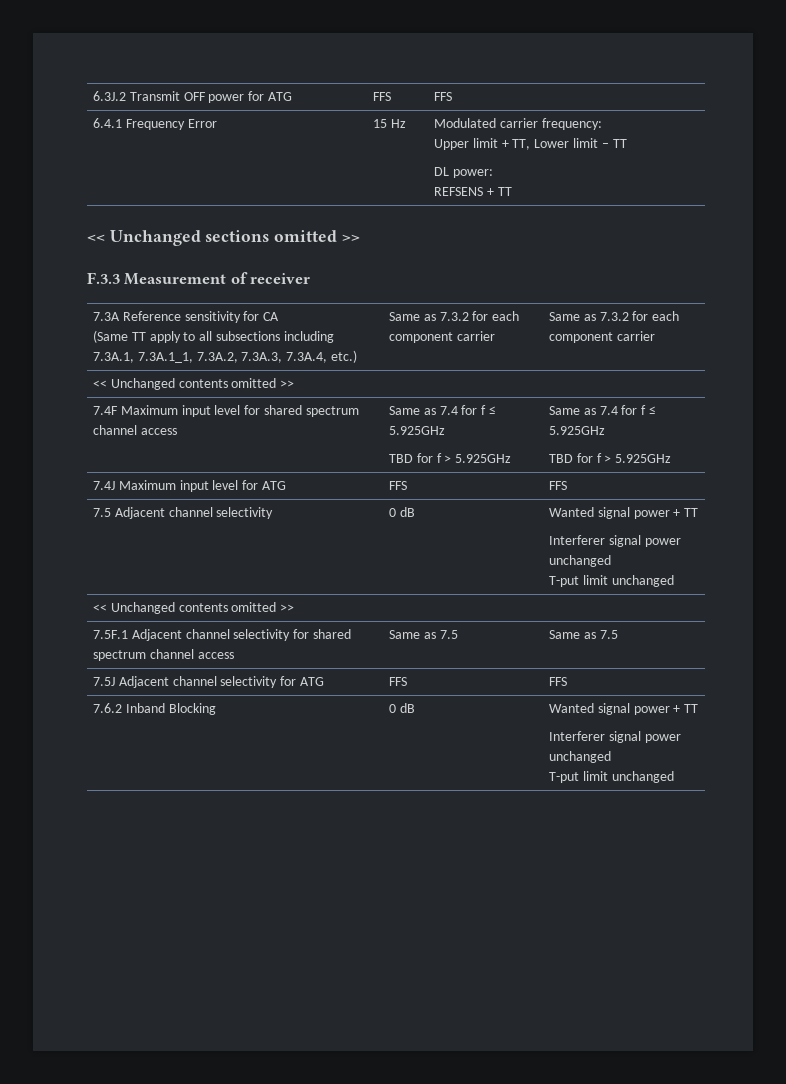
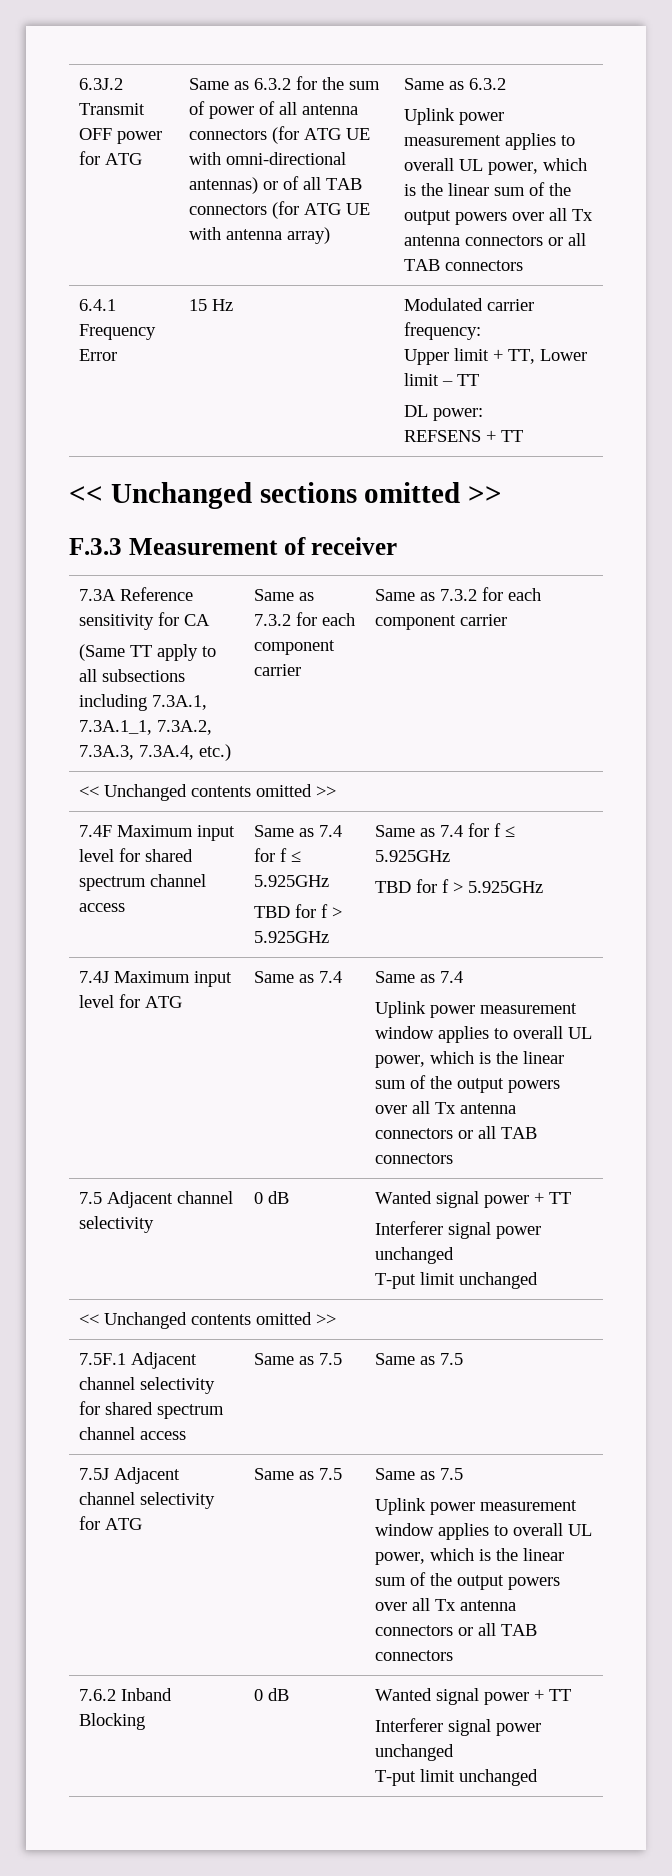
- 6.3J.2 Transmit OFF power for ATG | FFS | FFS
+ 6.3J.2 Transmit OFF power for ATG | Same as 6.3.2 for the sum of power of all antenna connectors (for ATG UE with omni-directional antennas) or of all TAB connectors (for ATG UE with antenna array) | Same as 6.3.2
+ Uplink power measurement applies to overall UL power, which is the linear sum of the output powers over all Tx antenna connectors or all TAB connectors
- 7.4J Maximum input level for ATG | FFS | FFS
+ 7.4J Maximum input level for ATG | Same as 7.4 | Same as 7.4
+ Uplink power measurement window applies to overall UL power, which is the linear sum of the output powers over all Tx antenna connectors or all TAB connectors
- 7.5J Adjacent channel selectivity for ATG | FFS | FFS
+ 7.5J Adjacent channel selectivity for ATG | Same as 7.5 | Same as 7.5
+ Uplink power measurement window applies to overall UL power, which is the linear sum of the output powers over all Tx antenna connectors or all TAB connectors

